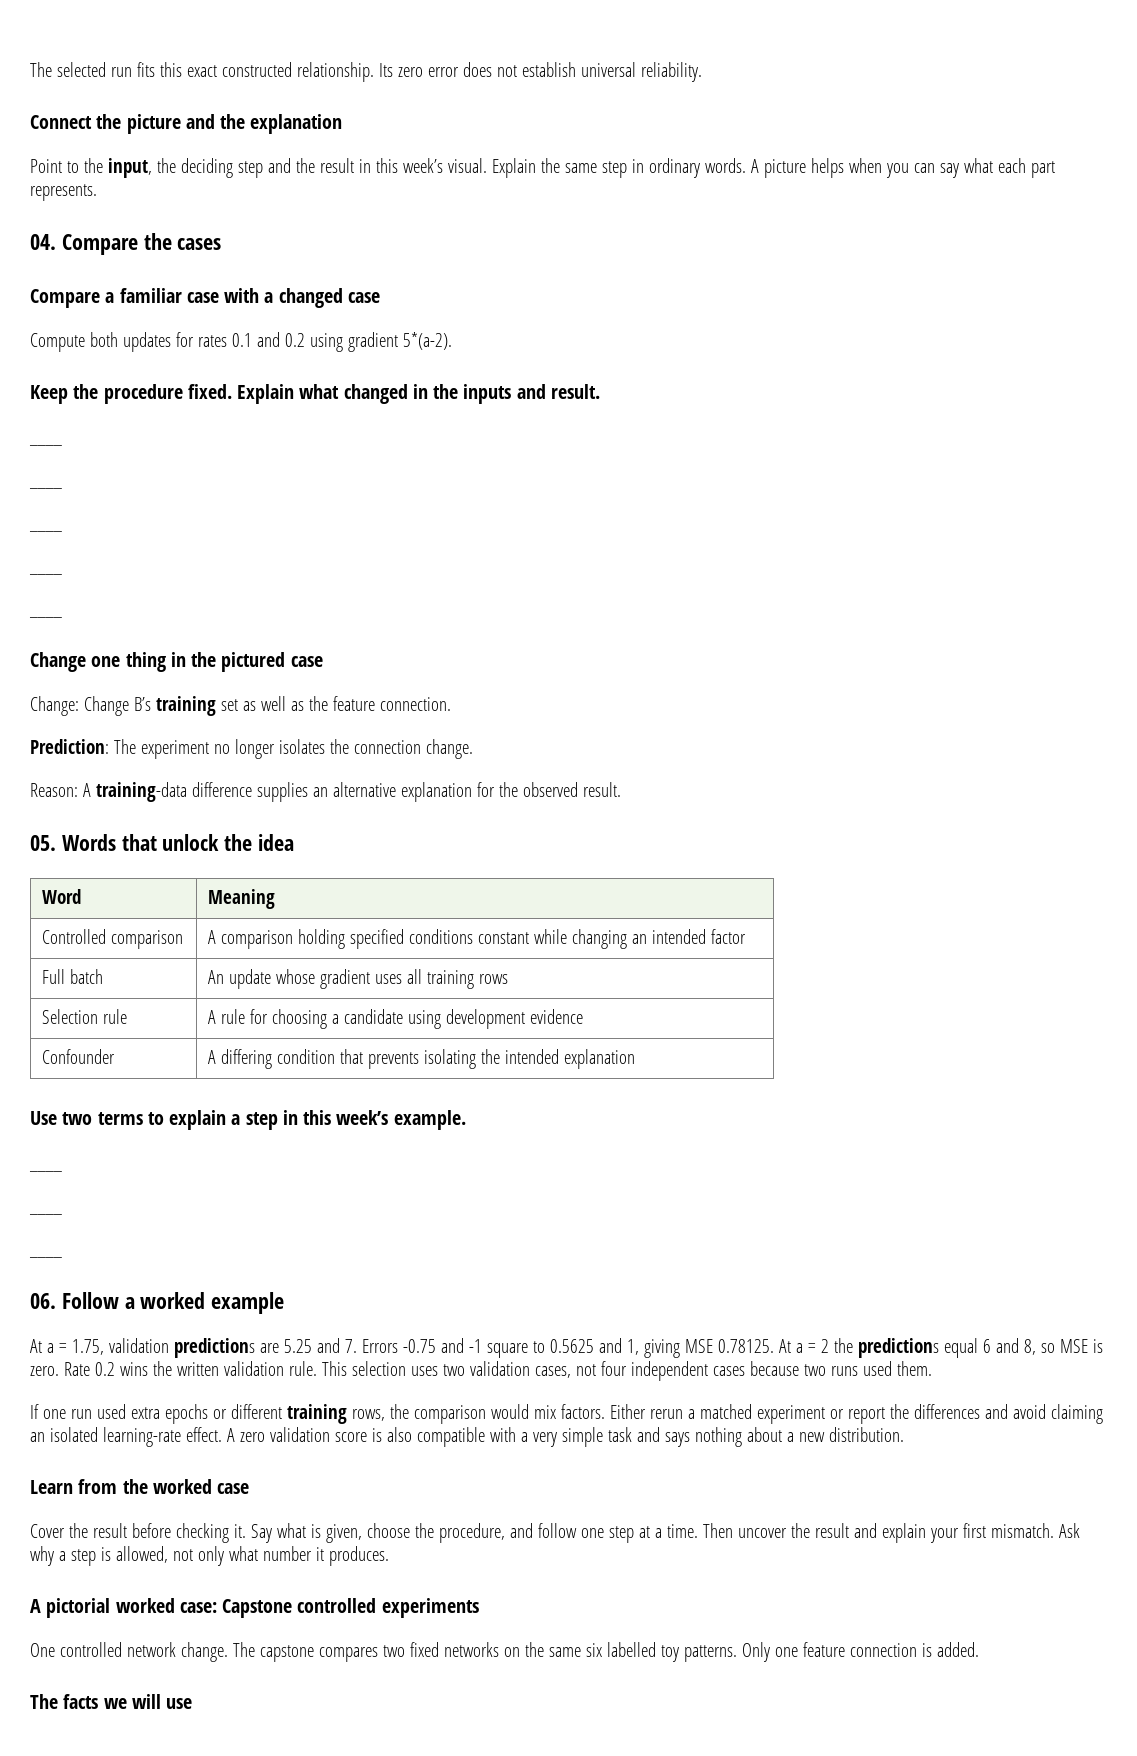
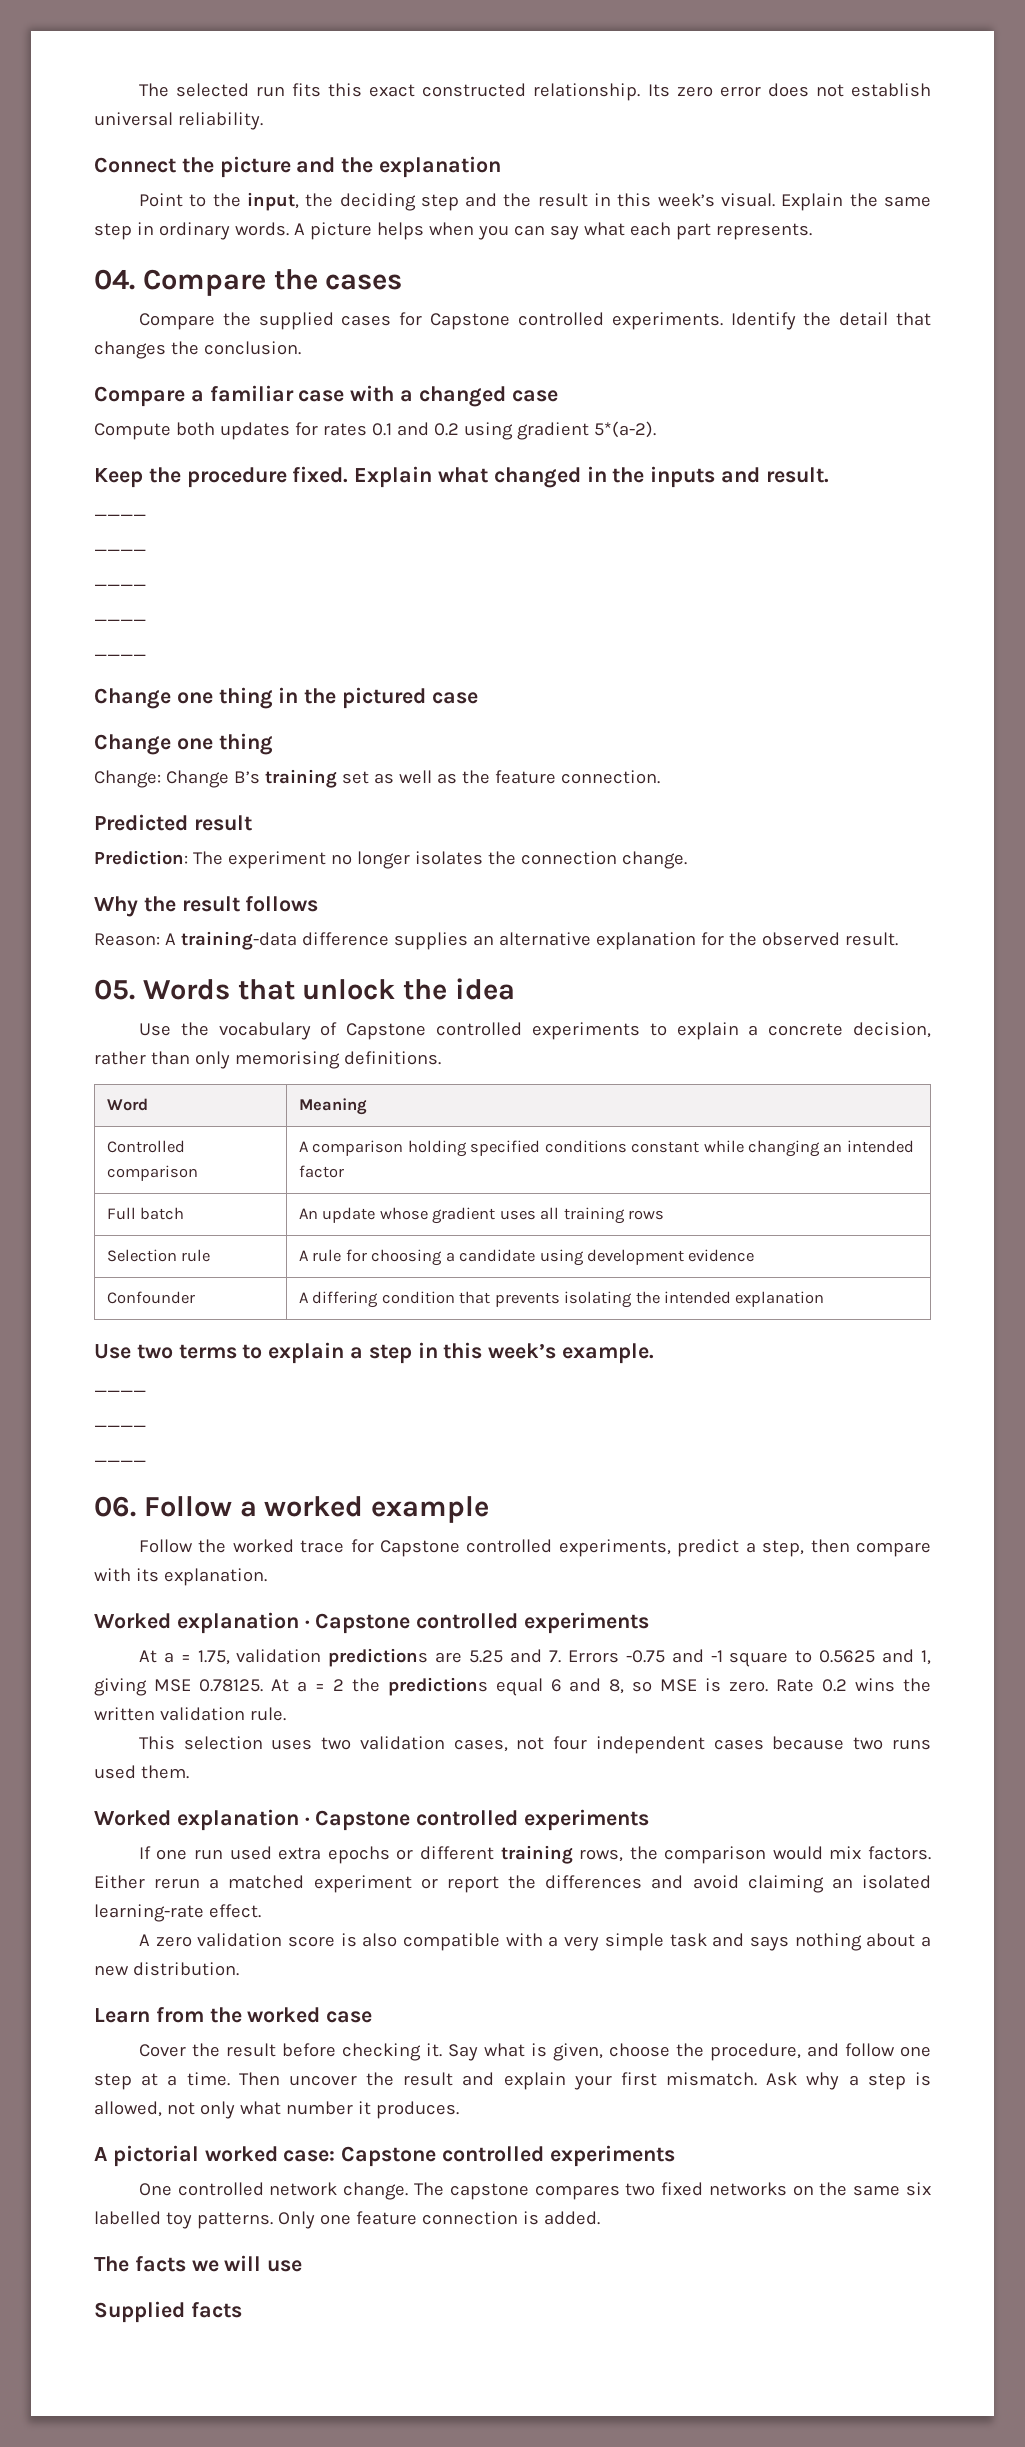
+ Compare the supplied cases for Capstone controlled experiments. Identify the detail that changes the conclusion.
  Change one thing in the pictured case
+ Change one thing
+ Predicted result
+ Why the result follows
+ Use the vocabulary of Capstone controlled experiments to explain a concrete decision, rather than only memorising definitions.
+ Follow the worked trace for Capstone controlled experiments, predict a step, then compare with its explanation.
+ Worked explanation · Capstone controlled experiments
- Rate 0.2 wins the written validation rule. This selection uses two validation cases, not four independent cases because two runs used them.
+ Rate 0.2 wins the written validation rule.
+ This selection uses two validation cases, not four independent cases because two runs used them.
+ Worked explanation · Capstone controlled experiments
- Either rerun a matched experiment or report the differences and avoid claiming an isolated learning-rate effect. A zero validation score is also compatible with a very simple task and says nothing about a new distribution.
+ Either rerun a matched experiment or report the differences and avoid claiming an isolated learning-rate effect.
+ A zero validation score is also compatible with a very simple task and says nothing about a new distribution.
+ Supplied facts

